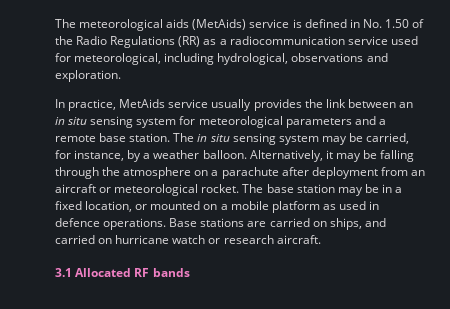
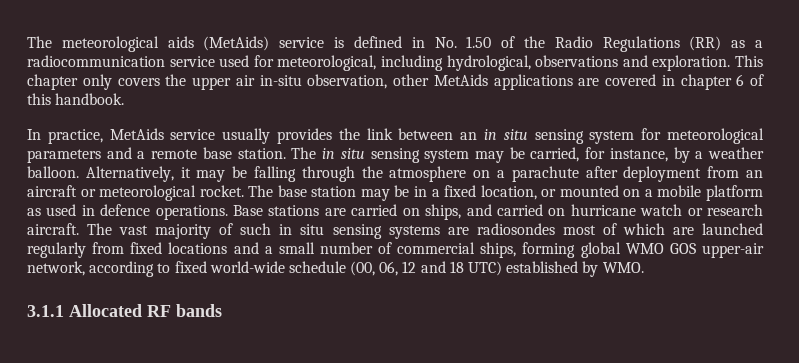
+ This chapter only covers the upper air in-situ observation, other MetAids applications are covered in chapter 6 of this handbook.
- Base stations are carried on ships, and carried on hurricane watch or research aircraft.
- 3.1 Allocated RF bands
+ Base stations are carried on ships, and carried on hurricane watch or research aircraft. The vast majority of such in situ sensing systems are radiosondes most of which are launched regularly from fixed locations and a small number of commercial ships, forming global WMO GOS upper-air network, according to fixed world-wide schedule (00, 06, 12 and 18 UTC) established by WMO.
+ 3.1.1 Allocated RF bands

